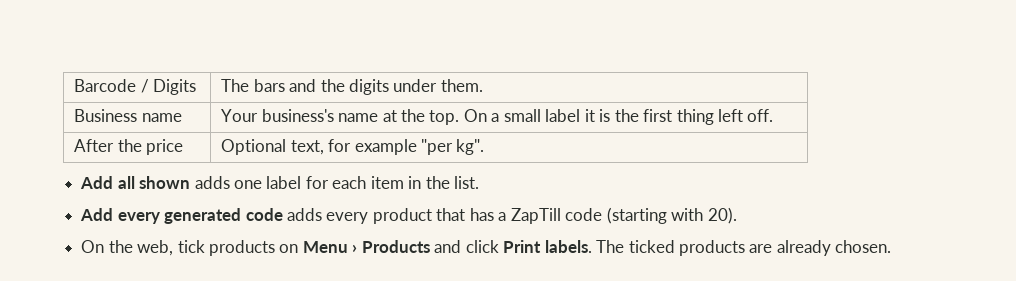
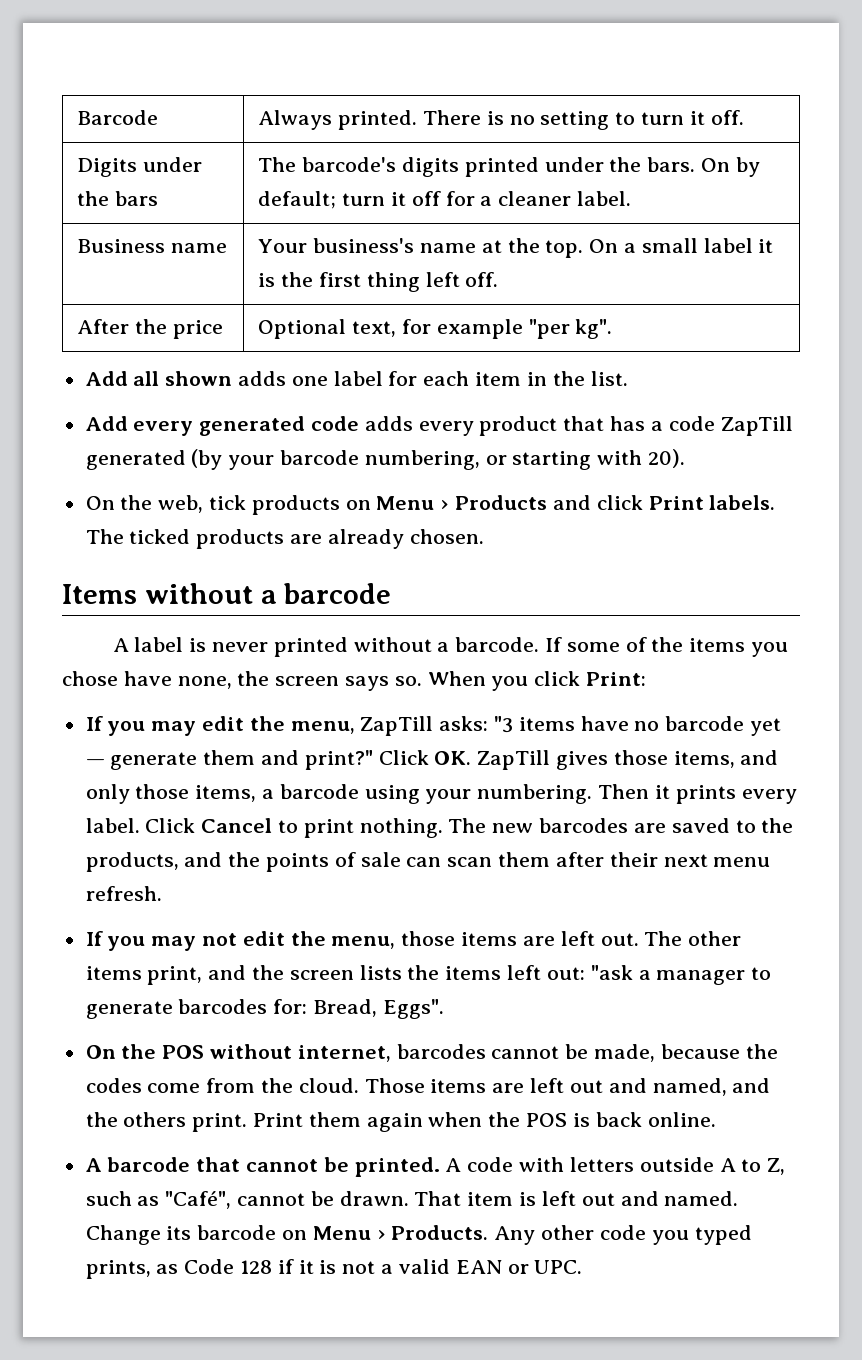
- Barcode / Digits | The bars and the digits under them.
+ Barcode | Always printed. There is no setting to turn it off.
+ Digits under the bars | The barcode's digits printed under the bars. On by default; turn it off for a cleaner label.
- Add every generated code adds every product that has a ZapTill code (starting with 20).
+ Add every generated code adds every product that has a code ZapTill generated (by your barcode numbering, or starting with 20).
+ Items without a barcode
+ A label is never printed without a barcode. If some of the items you chose have none, the screen says so. When you click Print:
+ If you may edit the menu, ZapTill asks: "3 items have no barcode yet — generate them and print?" Click OK. ZapTill gives those items, and only those items, a barcode using your numbering. Then it prints every label. Click Cancel to print nothing. The new barcodes are saved to the products, and the points of sale can scan them after their next menu refresh.
+ If you may not edit the menu, those items are left out. The other items print, and the screen lists the items left out: "ask a manager to generate barcodes for: Bread, Eggs".
+ On the POS without internet, barcodes cannot be made, because the codes come from the cloud. Those items are left out and named, and the others print. Print them again when the POS is back online.
+ A barcode that cannot be printed. A code with letters outside A to Z, such as "Café", cannot be drawn. That item is left out and named. Change its barcode on Menu › Products. Any other code you typed prints, as Code 128 if it is not a valid EAN or UPC.

